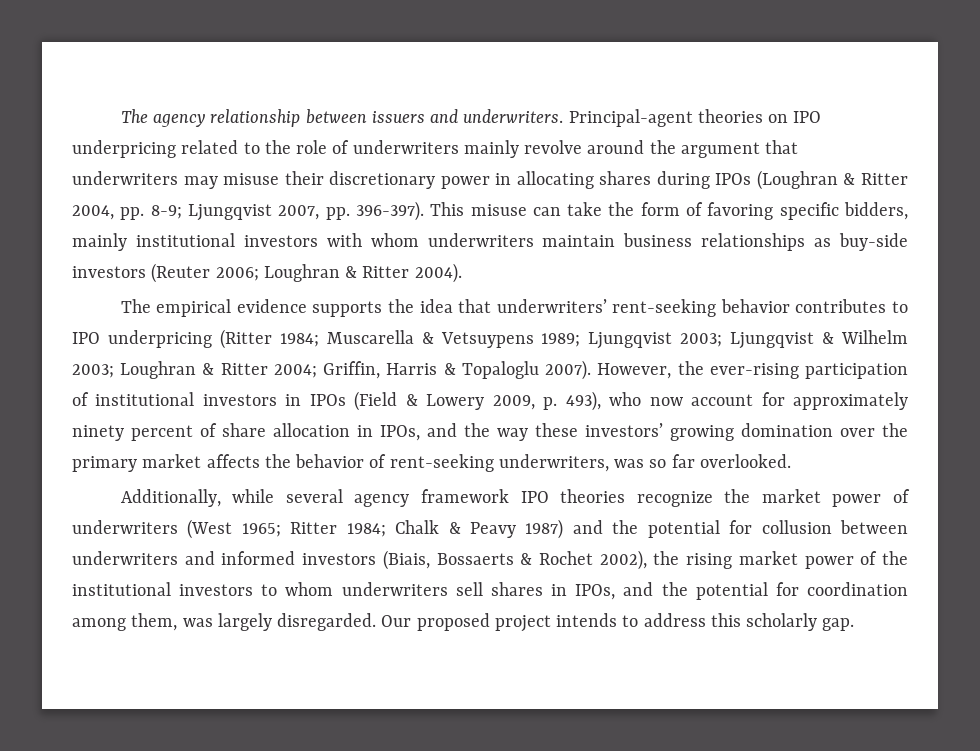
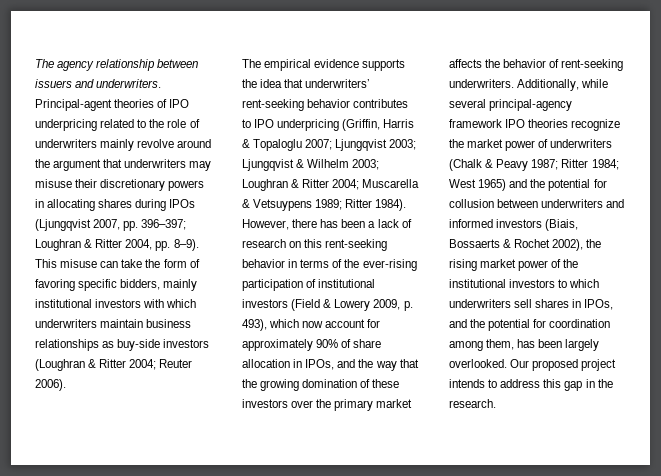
- Principal-agent theories on IPO underpricing related to the role of underwriters mainly revolve around the argument that underwriters may misuse their discretionary power in allocating shares during IPOs (Loughran & Ritter 2004, pp. 8-9; Ljungqvist 2007, pp. 396-397).
+ Principal-agent theories of IPO underpricing related to the role of underwriters mainly revolve around the argument that underwriters may misuse their discretionary powers in allocating shares during IPOs (Ljungqvist 2007, pp. 396–397; Loughran & Ritter 2004, pp. 8–9).
- This misuse can take the form of favoring specific bidders, mainly institutional investors with whom underwriters maintain business relationships as buy-side investors (Reuter 2006; Loughran & Ritter 2004).
+ This misuse can take the form of favoring specific bidders, mainly institutional investors with which underwriters maintain business relationships as buy-side investors (Loughran & Ritter 2004; Reuter 2006).
- The empirical evidence supports the idea that underwriters’ rent-seeking behavior contributes to IPO underpricing (Ritter 1984; Muscarella & Vetsuypens 1989;
+ The empirical evidence supports the idea that underwriters’ rent-seeking behavior contributes to IPO underpricing (Griffin, Harris & Topaloglu 2007;
- Griffin, Harris & Topaloglu 2007). However, the ever-rising participation of institutional investors in IPOs (Field & Lowery 2009, p. 493), who now account for approximately ninety percent of share allocation in IPOs, and the way these investors’ growing domination over the primary market affects the behavior of rent-seeking underwriters, was so far overlooked.
- Additionally, while several agency framework IPO theories recognize the market power of underwriters (West 1965; Ritter 1984; Chalk & Peavy 1987) and the potential for collusion between underwriters and informed investors (Biais, Bossaerts & Rochet 2002), the rising market power of the institutional investors to whom underwriters sell shares in IPOs, and the potential for coordination among them, was largely disregarded.
+ Muscarella & Vetsuypens 1989; Ritter 1984). However, there has been a lack of research on this rent-seeking behavior in terms of the ever-rising participation of institutional investors (Field & Lowery 2009, p. 493), which now account for approximately 90% of share allocation in IPOs, and the way that the growing domination of these investors over the primary market affects the behavior of rent-seeking underwriters. Additionally, while several principal-agency framework IPO theories recognize the market power of underwriters (Chalk & Peavy 1987; Ritter 1984; West 1965) and the potential for collusion between underwriters and informed investors (Biais, Bossaerts & Rochet 2002), the rising market power of the institutional investors to which underwriters sell shares in IPOs, and the potential for coordination among them, has been largely overlooked.
- Our proposed project intends to address this scholarly gap.
+ Our proposed project intends to address this gap in the research.

